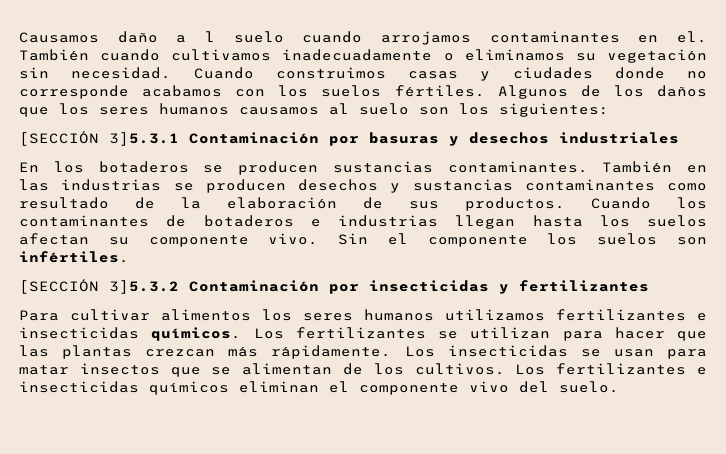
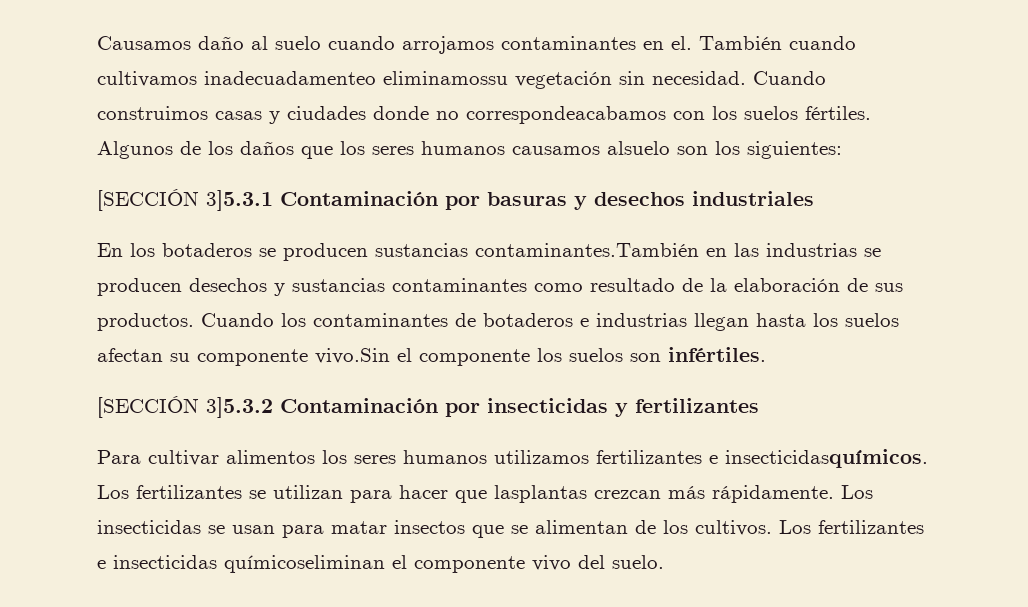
- Causamos daño a l suelo cuando arrojamos contaminantes en el.
+ Causamos daño al suelo cuando arrojamos contaminantes en el.
- También cuando cultivamos inadecuadamente o eliminamos su vegetación sin necesidad.
+ También cuando cultivamos inadecuadamenteo eliminamossu vegetación sin necesidad.
- Cuando construimos casas y ciudades donde no corresponde acabamos con los suelos fértiles.
+ Cuando construimos casas y ciudades donde no correspondeacabamos con los suelos fértiles.
- Algunos de los daños que los seres humanos causamos al suelo son los siguientes:
+ Algunos de los daños que los seres humanos causamos alsuelo son los siguientes:
- En los botaderos se producen sustancias contaminantes. También en las industrias se producen desechos y sustancias contaminantes como resultado de la elaboración de sus productos.
+ En los botaderos se producen sustancias contaminantes.También en las industrias se producen desechos y sustancias contaminantes como resultado de la elaboración de sus productos.
- Cuando los contaminantes de botaderos e industrias llegan hasta los suelos afectan su componente vivo. Sin el componente los suelos son infértiles.
+ Cuando los contaminantes de botaderos e industrias llegan hasta los suelos afectan su componente vivo.Sin el componente los suelos son infértiles.
- Para cultivar alimentos los seres humanos utilizamos fertilizantes e insecticidas químicos.
+ Para cultivar alimentos los seres humanos utilizamos fertilizantes e insecticidasquímicos.
- Los fertilizantes se utilizan para hacer que las plantas crezcan más rápidamente.
+ Los fertilizantes se utilizan para hacer que lasplantas crezcan más rápidamente.
- Los fertilizantes e insecticidas químicos eliminan el componente vivo del suelo.
+ Los fertilizantes e insecticidas químicoseliminan el componente vivo del suelo.

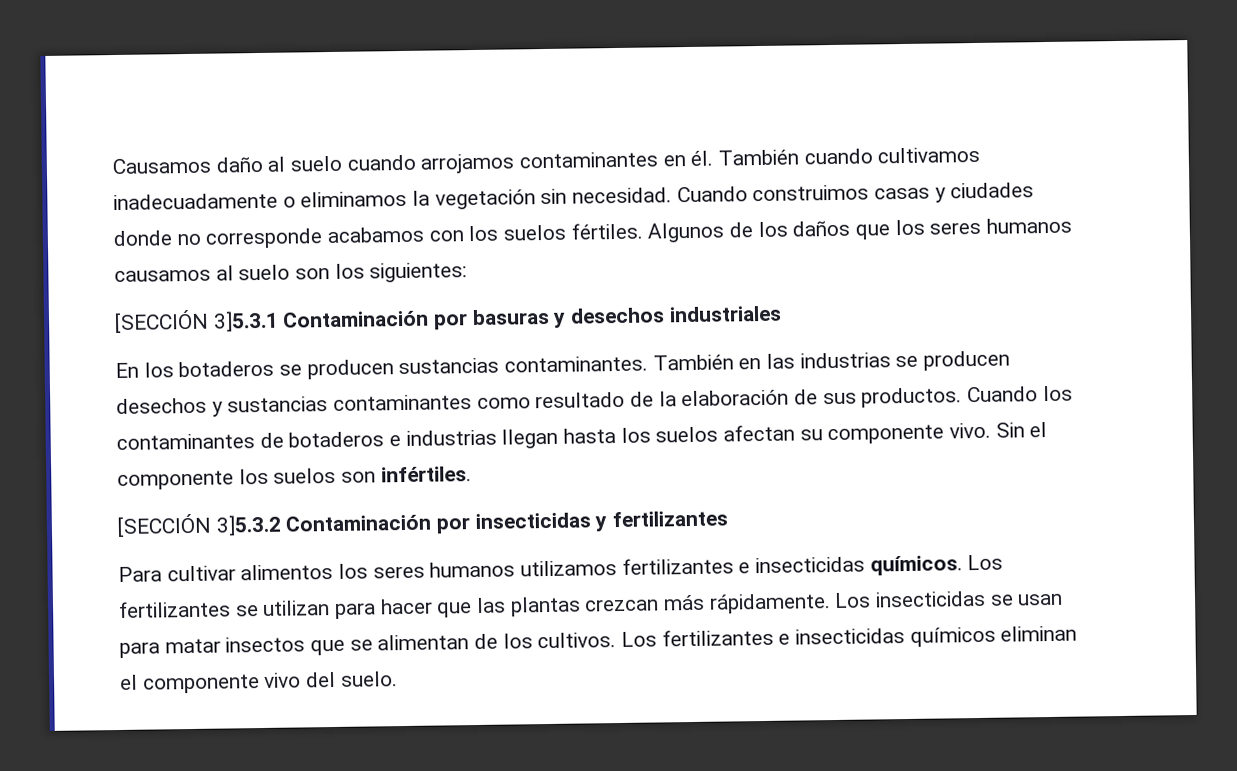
- Causamos daño al suelo cuando arrojamos contaminantes en el.
+ Causamos daño al suelo cuando arrojamos contaminantes en él.
- También cuando cultivamos inadecuadamenteo eliminamossu vegetación sin necesidad.
+ También cuando cultivamos inadecuadamente o eliminamos la vegetación sin necesidad.
- Cuando construimos casas y ciudades donde no correspondeacabamos con los suelos fértiles.
+ Cuando construimos casas y ciudades donde no corresponde acabamos con los suelos fértiles.
- Algunos de los daños que los seres humanos causamos alsuelo son los siguientes:
+ Algunos de los daños que los seres humanos causamos al suelo son los siguientes:
- En los botaderos se producen sustancias contaminantes.También en las industrias se producen desechos y sustancias contaminantes como resultado de la elaboración de sus productos.
+ En los botaderos se producen sustancias contaminantes. También en las industrias se producen desechos y sustancias contaminantes como resultado de la elaboración de sus productos.
- Cuando los contaminantes de botaderos e industrias llegan hasta los suelos afectan su componente vivo.Sin el componente los suelos son infértiles.
+ Cuando los contaminantes de botaderos e industrias llegan hasta los suelos afectan su componente vivo. Sin el componente los suelos son infértiles.
- Para cultivar alimentos los seres humanos utilizamos fertilizantes e insecticidasquímicos.
+ Para cultivar alimentos los seres humanos utilizamos fertilizantes e insecticidas químicos.
- Los fertilizantes se utilizan para hacer que lasplantas crezcan más rápidamente.
+ Los fertilizantes se utilizan para hacer que las plantas crezcan más rápidamente.
- Los fertilizantes e insecticidas químicoseliminan el componente vivo del suelo.
+ Los fertilizantes e insecticidas químicos eliminan el componente vivo del suelo.

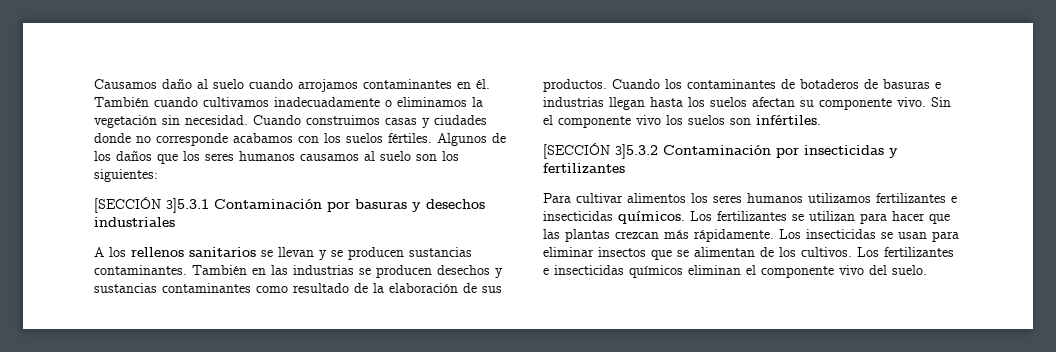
- En los botaderos se producen sustancias contaminantes.
+ A los rellenos sanitarios se llevan y se producen sustancias contaminantes.
- Cuando los contaminantes de botaderos e industrias llegan hasta los suelos afectan su componente vivo.
+ Cuando los contaminantes de botaderos de basuras e industrias llegan hasta los suelos afectan su componente vivo.
- Sin el componente los suelos son infértiles.
+ Sin el componente vivo los suelos son infértiles.
- Los insecticidas se usan para matar insectos que se alimentan de los cultivos.
+ Los insecticidas se usan para eliminar insectos que se alimentan de los cultivos.

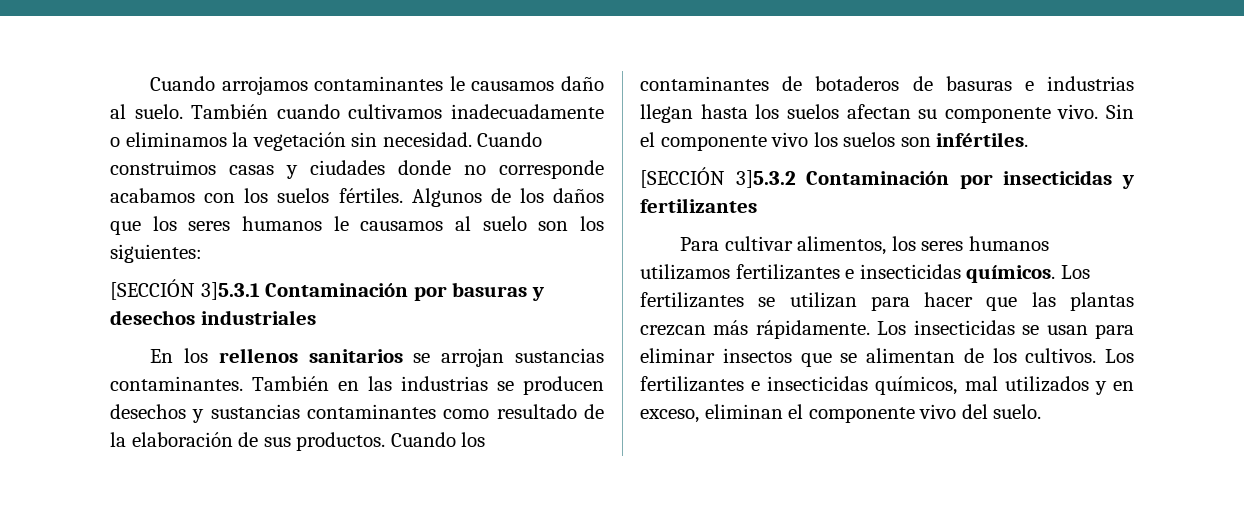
- Causamos daño al suelo cuando arrojamos contaminantes en él.
+ Cuando arrojamos contaminantes le causamos daño al suelo.
- Algunos de los daños que los seres humanos causamos al suelo son los siguientes:
+ Algunos de los daños que los seres humanos le causamos al suelo son los siguientes:
- A los rellenos sanitarios se llevan y se producen sustancias contaminantes.
+ En los rellenos sanitarios se arrojan sustancias contaminantes.
- Para cultivar alimentos los seres humanos utilizamos fertilizantes e insecticidas químicos.
+ Para cultivar alimentos, los seres humanos utilizamos fertilizantes e insecticidas químicos.
- Los fertilizantes e insecticidas químicos eliminan el componente vivo del suelo.
+ Los fertilizantes e insecticidas químicos, mal utilizados y en exceso, eliminan el componente vivo del suelo.

